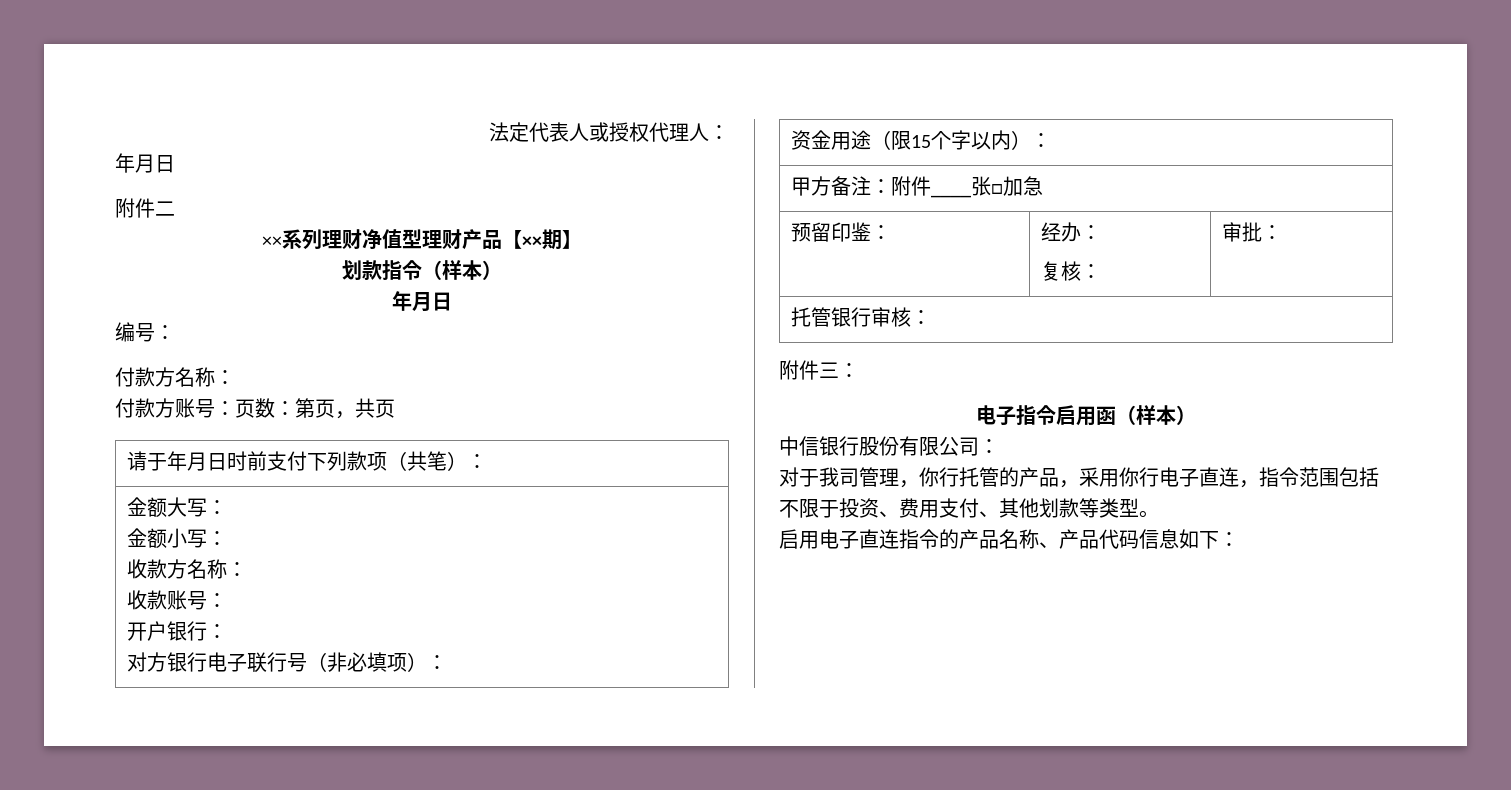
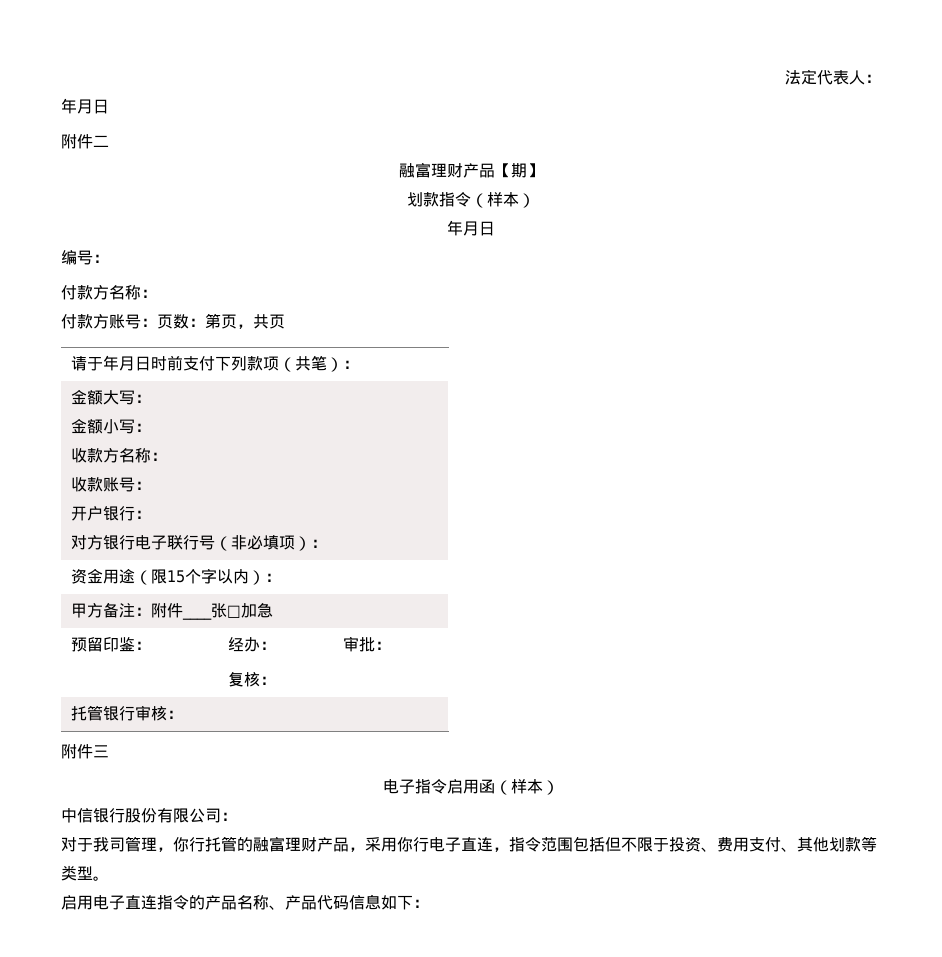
- 法定代表人或授权代理人：
+ 法定代表人：
- ××系列理财净值型理财产品【××期】
+ 融富理财产品【期】
- 附件三：
+ 附件三
- 对于我司管理，你行托管的产品，采用你行电子直连，指令范围包括不限于投资、费用支付、其他划款等类型。
+ 对于我司管理，你行托管的融富理财产品，采用你行电子直连，指令范围包括但不限于投资、费用支付、其他划款等类型。

